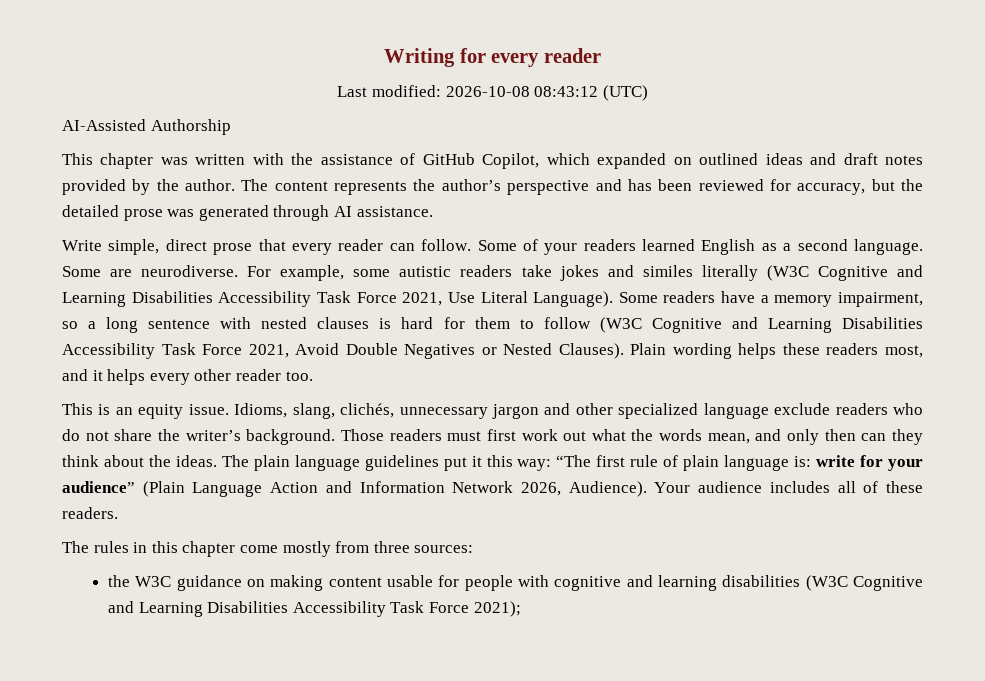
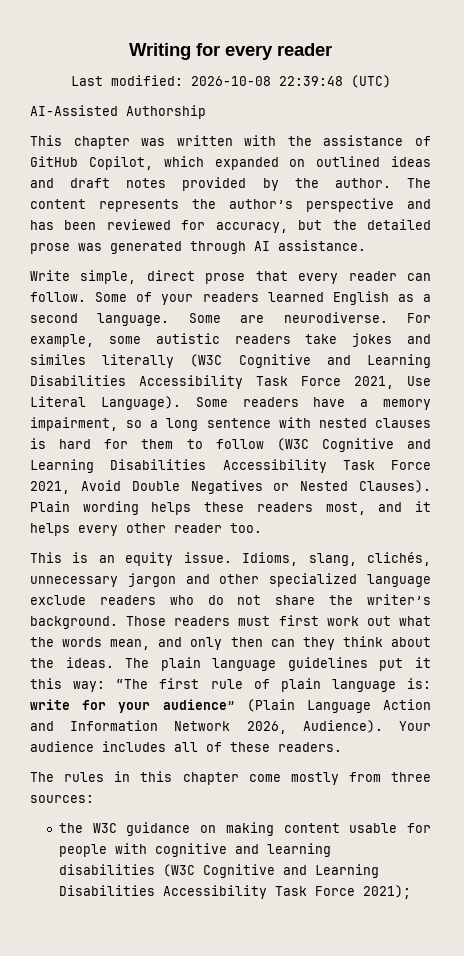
- Last modified: 2026-10-08 08:43:12 (UTC)
+ Last modified: 2026-10-08 22:39:48 (UTC)

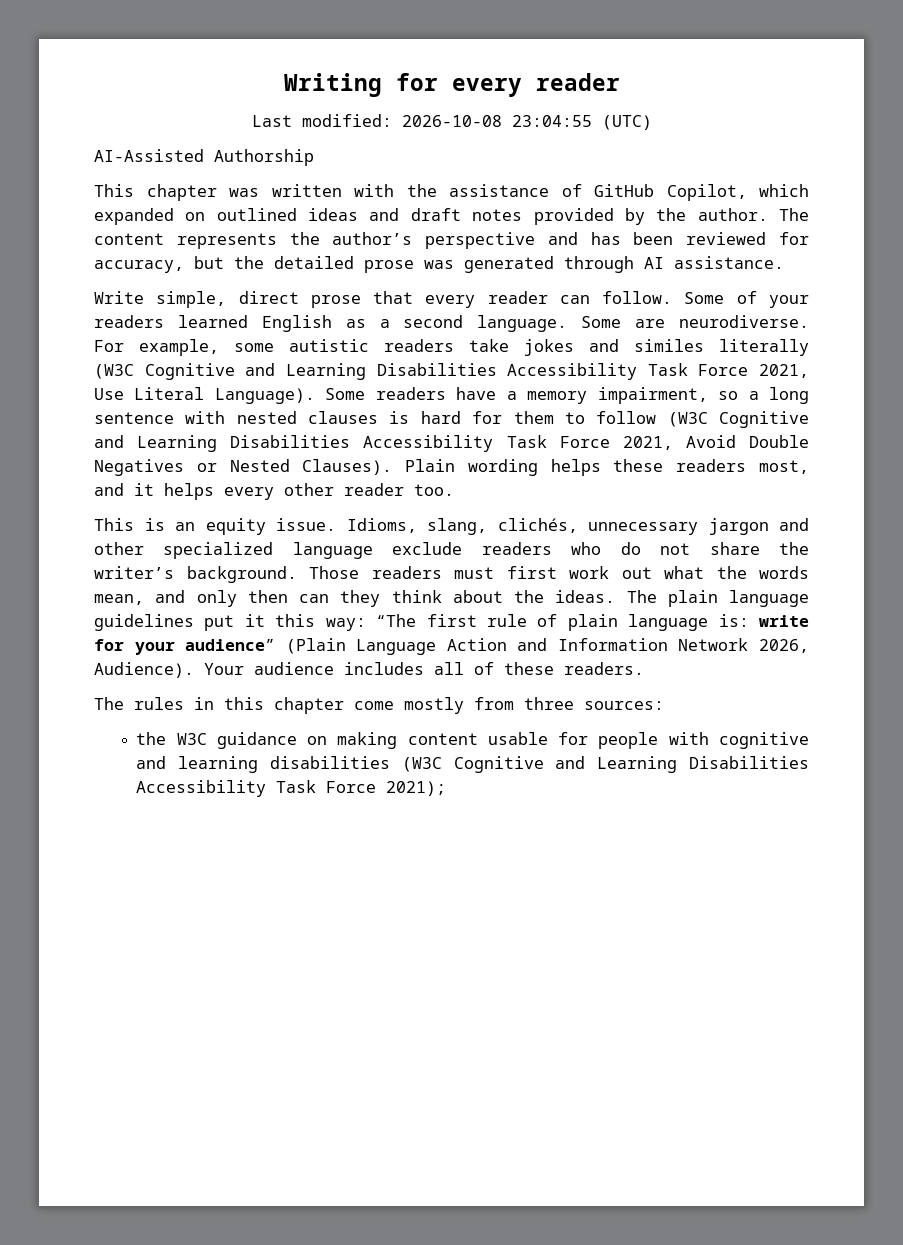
- Last modified: 2026-10-08 22:39:48 (UTC)
+ Last modified: 2026-10-08 23:04:55 (UTC)

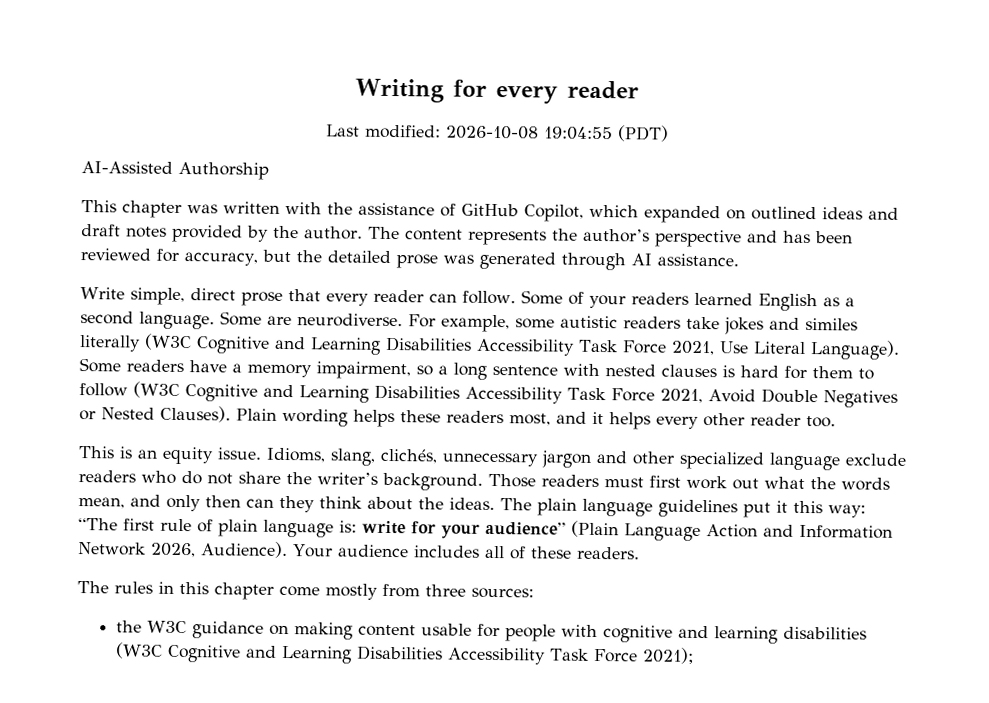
- Last modified: 2026-10-08 23:04:55 (UTC)
+ Last modified: 2026-10-08 19:04:55 (PDT)

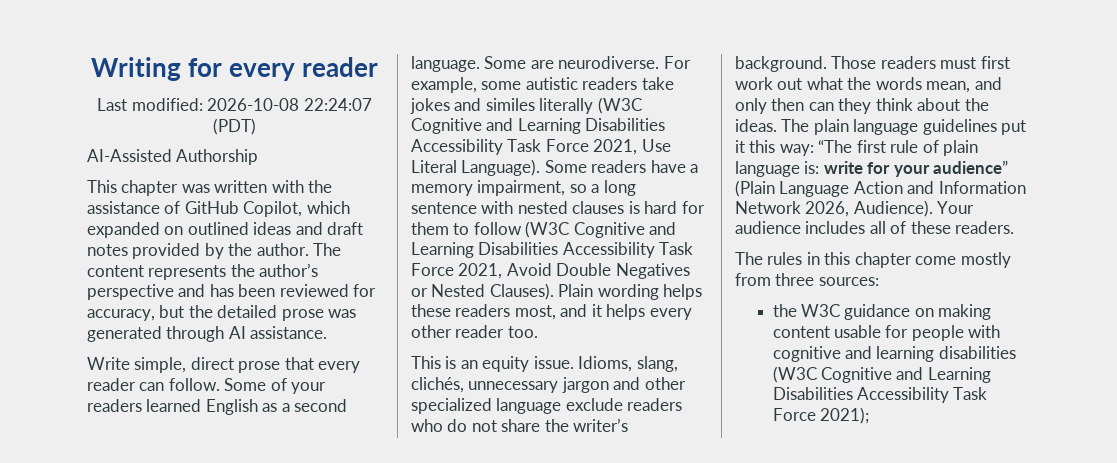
- Last modified: 2026-10-08 19:04:55 (PDT)
+ Last modified: 2026-10-08 22:24:07 (PDT)

